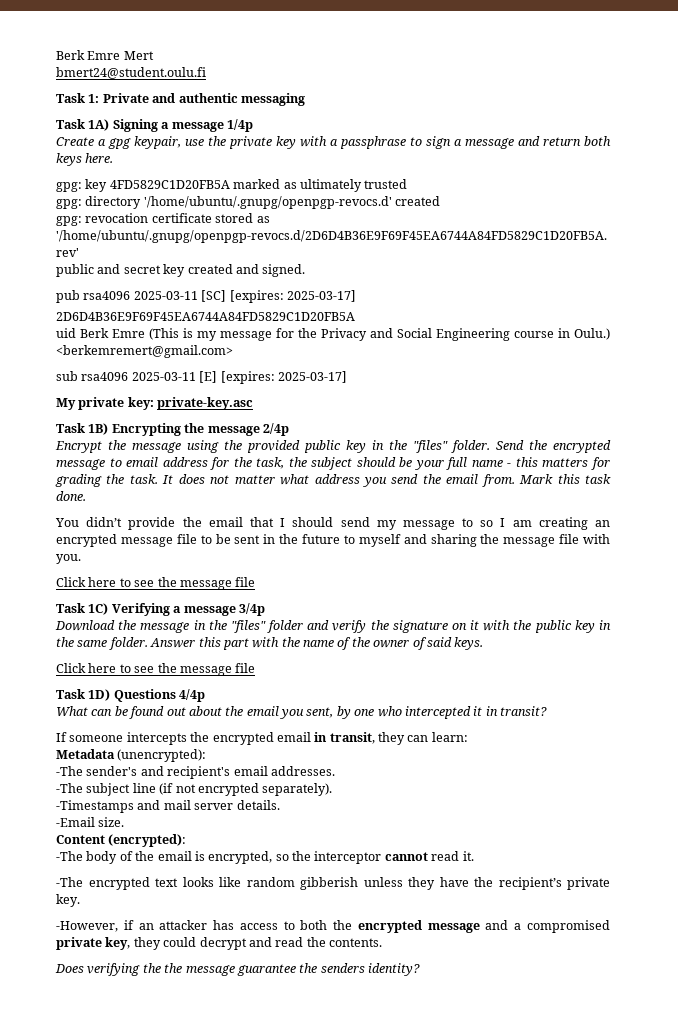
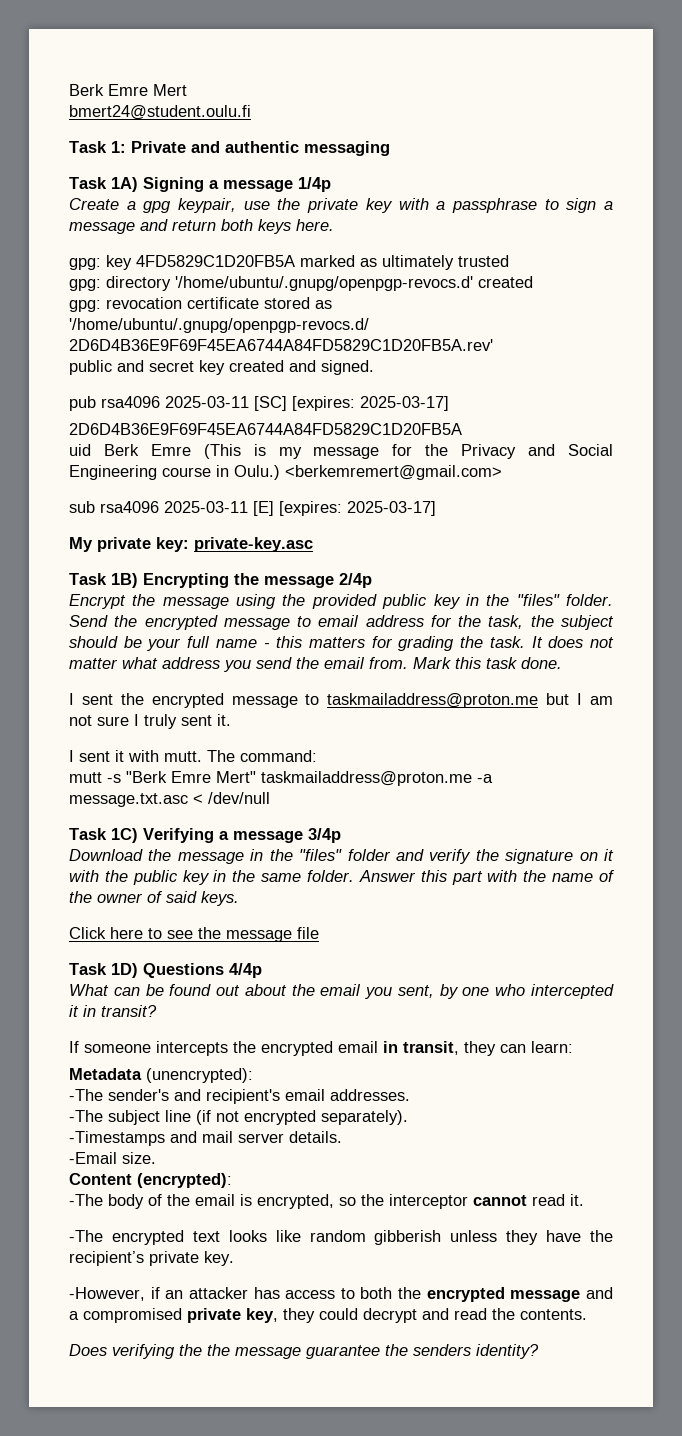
- You didn’t provide the email that I should send my message to so I am creating an encrypted message file to be sent in the future to myself and sharing the message file with you.
- Click here to see the message file
+ I sent the encrypted message to taskmailaddress@proton.me but I am not sure I truly sent it.
+ I sent it with mutt. The command:
+ mutt -s "Berk Emre Mert" taskmailaddress@proton.me -a message.txt.asc < /dev/null

